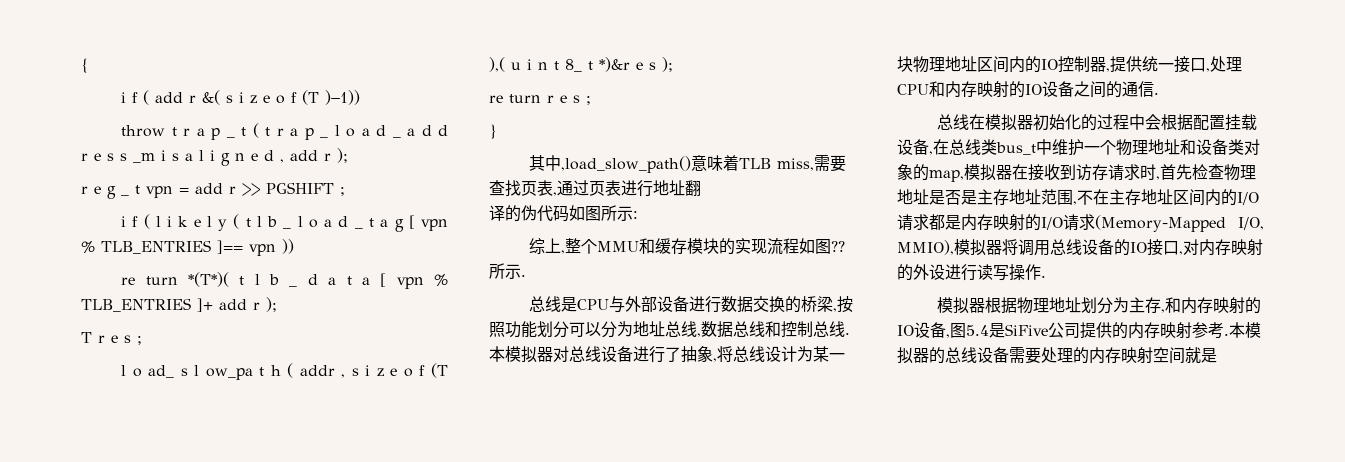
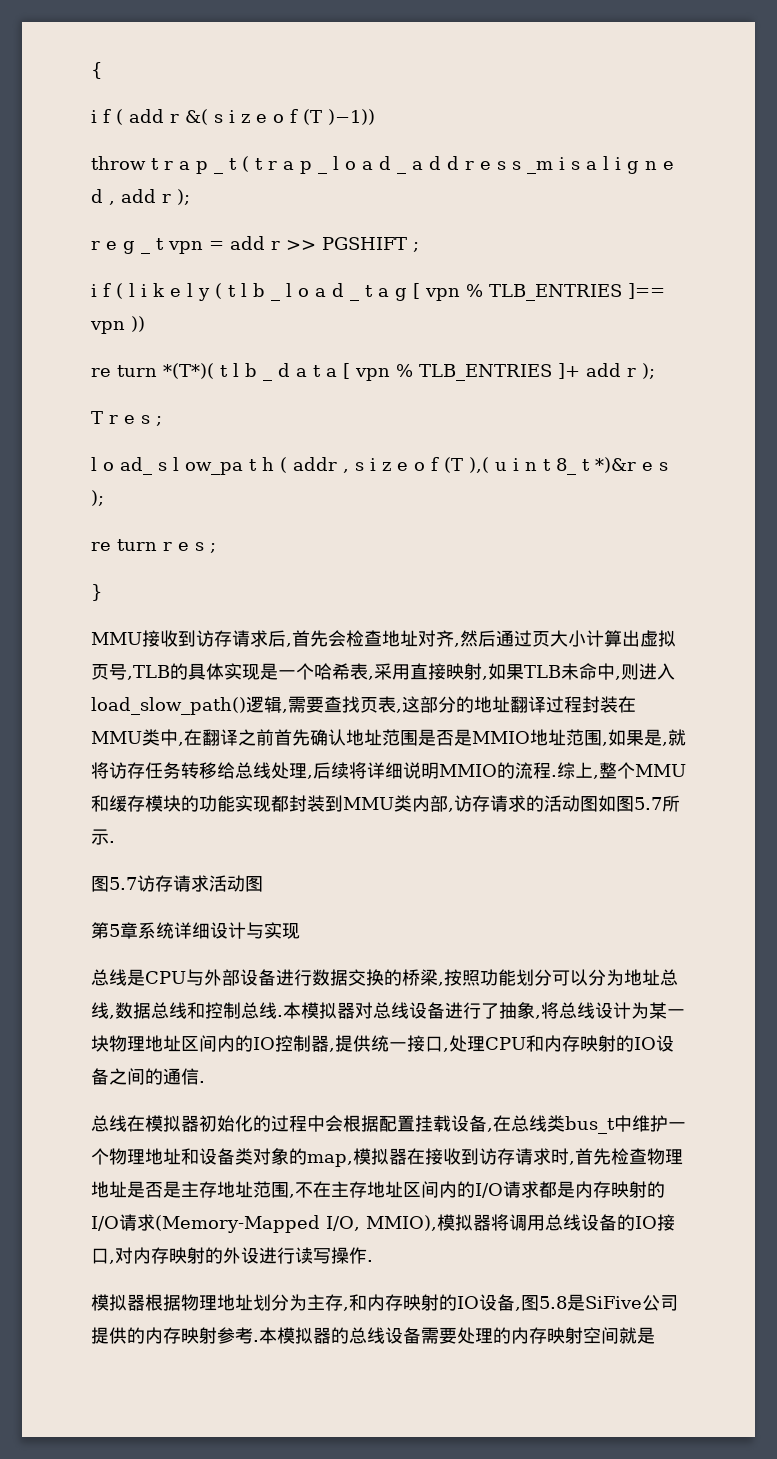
- 其中,load_slow_path()意味着TLB miss,需要查找页表,通过页表进行地址翻
- 译的伪代码如图所示:
- 综上,整个MMU和缓存模块的实现流程如图??所示.
+ MMU接收到访存请求后,首先会检查地址对齐,然后通过页大小计算出虚拟页号,TLB的具体实现是一个哈希表,采用直接映射,如果TLB未命中,则进入load_slow_path()逻辑,需要查找页表,这部分的地址翻译过程封装在MMU类中,在翻译之前首先确认地址范围是否是MMIO地址范围,如果是,就将访存任务转移给总线处理,后续将详细说明MMIO的流程.综上,整个MMU和缓存模块的功能实现都封装到MMU类内部,访存请求的活动图如图5.7所示.
+ 图5.7访存请求活动图
+ 第5章系统详细设计与实现
- 模拟器根据物理地址划分为主存,和内存映射的IO设备,图5.4是SiFive公司提供的内存映射参考.
+ 模拟器根据物理地址划分为主存,和内存映射的IO设备,图5.8是SiFive公司提供的内存映射参考.

